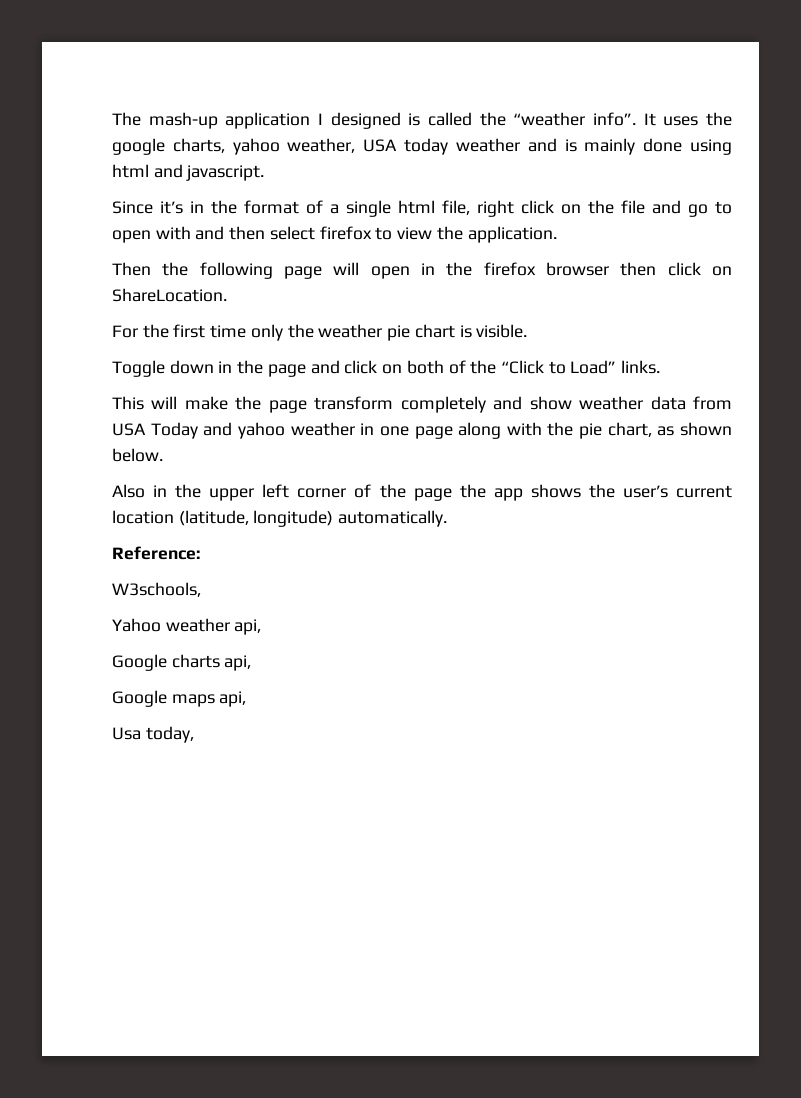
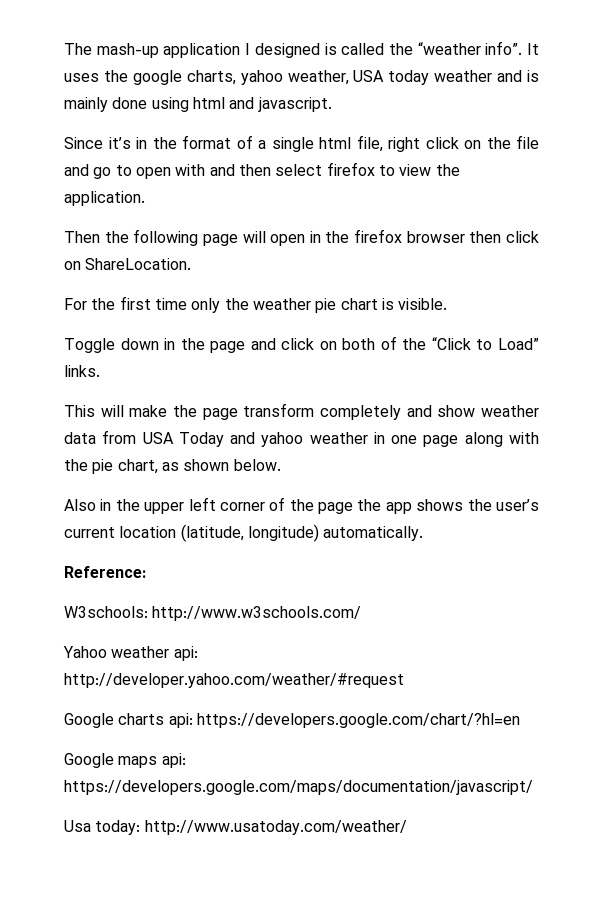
- W3schools,
+ W3schools: http://www.w3schools.com/
- Yahoo weather api,
+ Yahoo weather api: http://developer.yahoo.com/weather/#request
- Google charts api,
+ Google charts api: https://developers.google.com/chart/?hl=en
- Google maps api,
+ Google maps api: https://developers.google.com/maps/documentation/javascript/
- Usa today,
+ Usa today: http://www.usatoday.com/weather/

